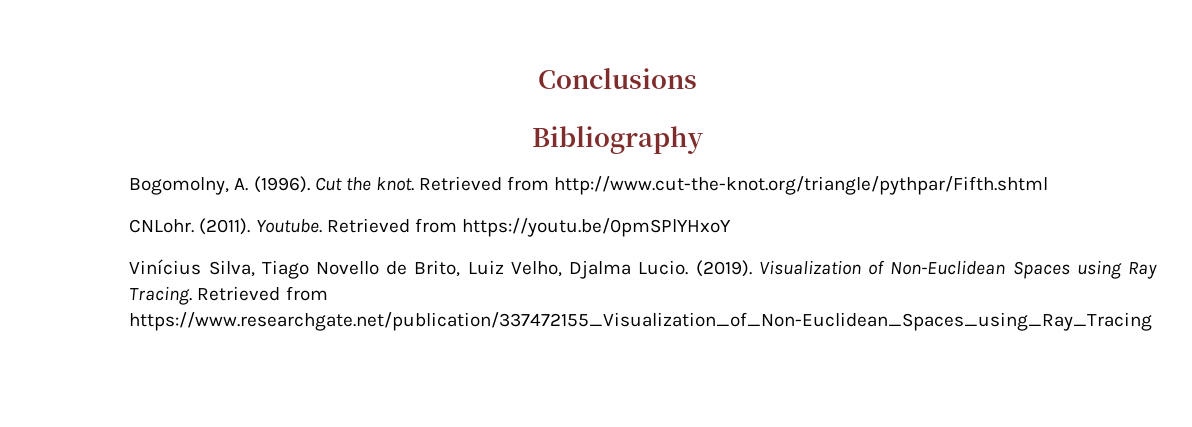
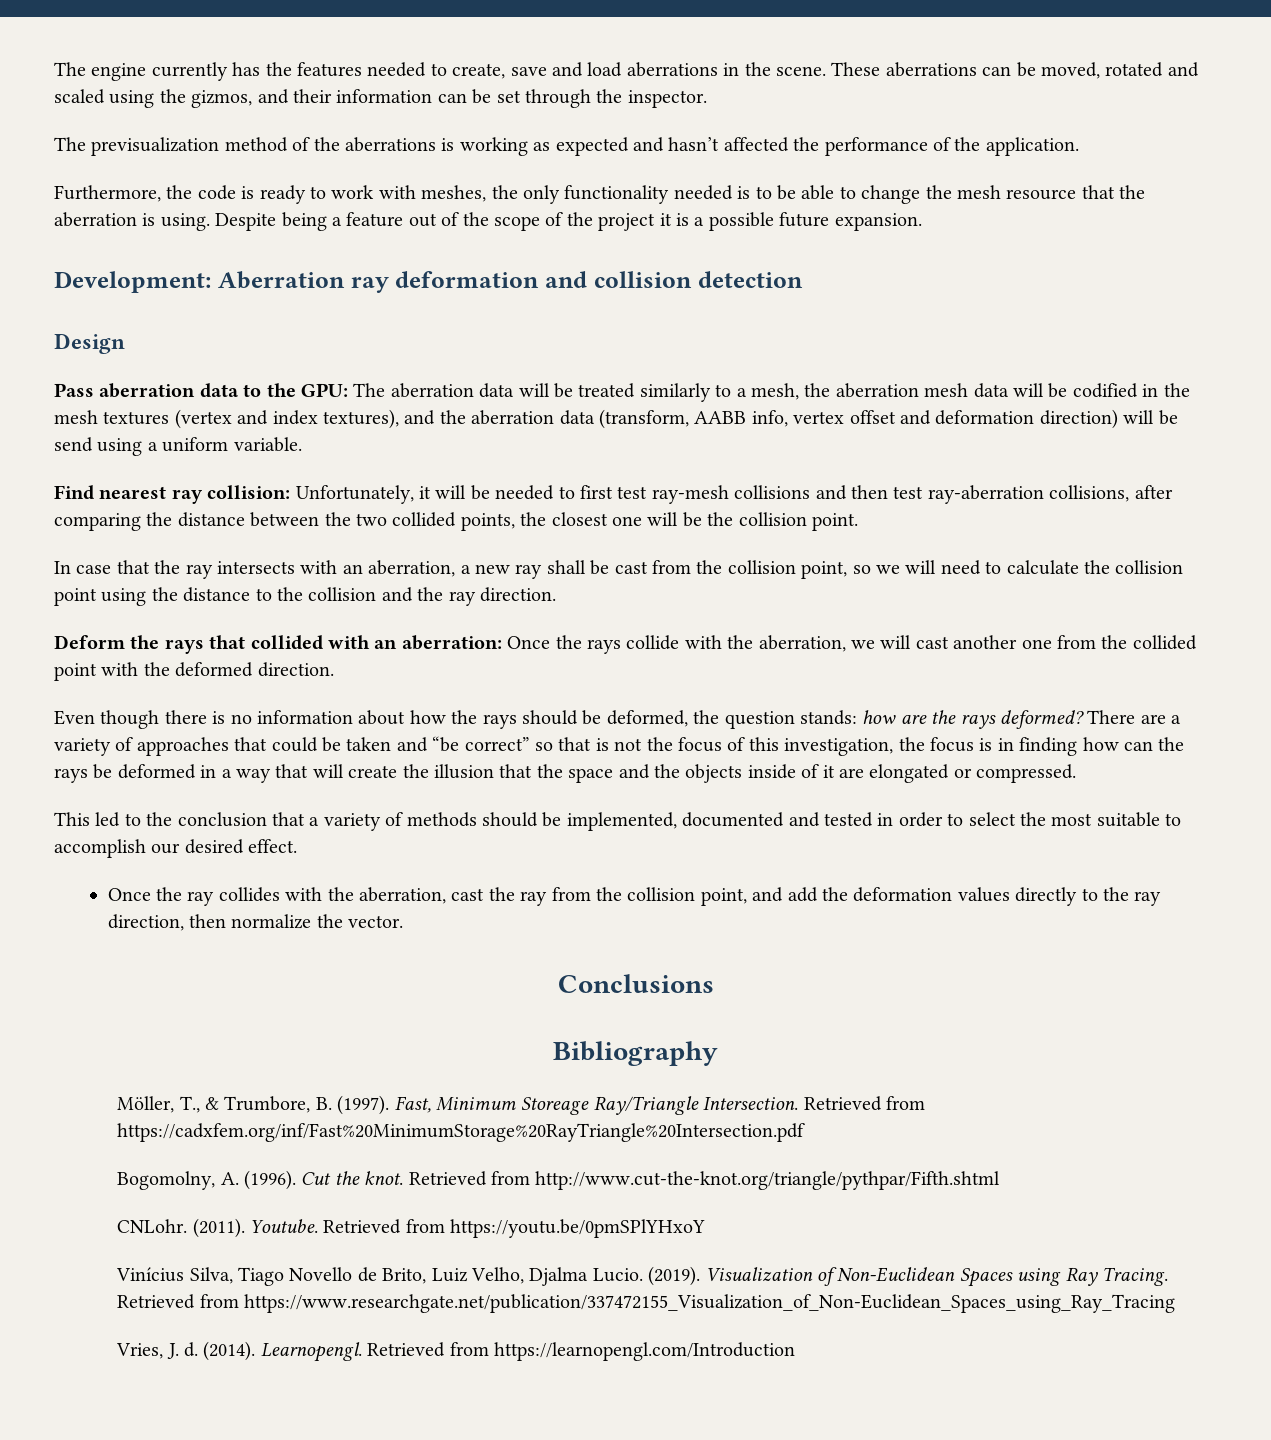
+ The engine currently has the features needed to create, save and load aberrations in the scene. These aberrations can be moved, rotated and scaled using the gizmos, and their information can be set through the inspector.
+ The previsualization method of the aberrations is working as expected and hasn’t affected the performance of the application.
+ Furthermore, the code is ready to work with meshes, the only functionality needed is to be able to change the mesh resource that the aberration is using. Despite being a feature out of the scope of the project it is a possible future expansion.
+ Development: Aberration ray deformation and collision detection
+ Design
+ Pass aberration data to the GPU: The aberration data will be treated similarly to a mesh, the aberration mesh data will be codified in the mesh textures (vertex and index textures), and the aberration data (transform, AABB info, vertex offset and deformation direction) will be send using a uniform variable.
+ Find nearest ray collision: Unfortunately, it will be needed to first test ray-mesh collisions and then test ray-aberration collisions, after comparing the distance between the two collided points, the closest one will be the collision point.
+ In case that the ray intersects with an aberration, a new ray shall be cast from the collision point, so we will need to calculate the collision point using the distance to the collision and the ray direction.
+ Deform the rays that collided with an aberration: Once the rays collide with the aberration, we will cast another one from the collided point with the deformed direction.
+ Even though there is no information about how the rays should be deformed, the question stands: how are the rays deformed? There are a variety of approaches that could be taken and “be correct” so that is not the focus of this investigation, the focus is in finding how can the rays be deformed in a way that will create the illusion that the space and the objects inside of it are elongated or compressed.
+ This led to the conclusion that a variety of methods should be implemented, documented and tested in order to select the most suitable to accomplish our desired effect.
+ Once the ray collides with the aberration, cast the ray from the collision point, and add the deformation values directly to the ray direction, then normalize the vector.
  Conclusions
  Bibliography
+ Möller, T., & Trumbore, B. (1997). Fast, Minimum Storeage Ray/Triangle Intersection. Retrieved from https://cadxfem.org/inf/Fast%20MinimumStorage%20RayTriangle%20Intersection.pdf
+ Vries, J. d. (2014). Learnopengl. Retrieved from https://learnopengl.com/Introduction

